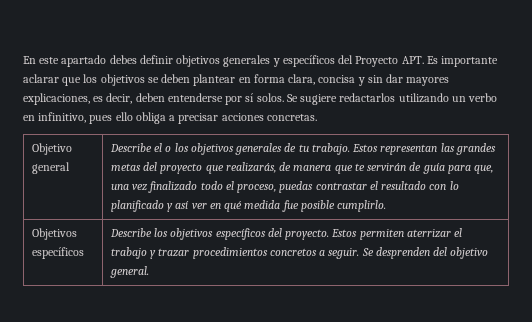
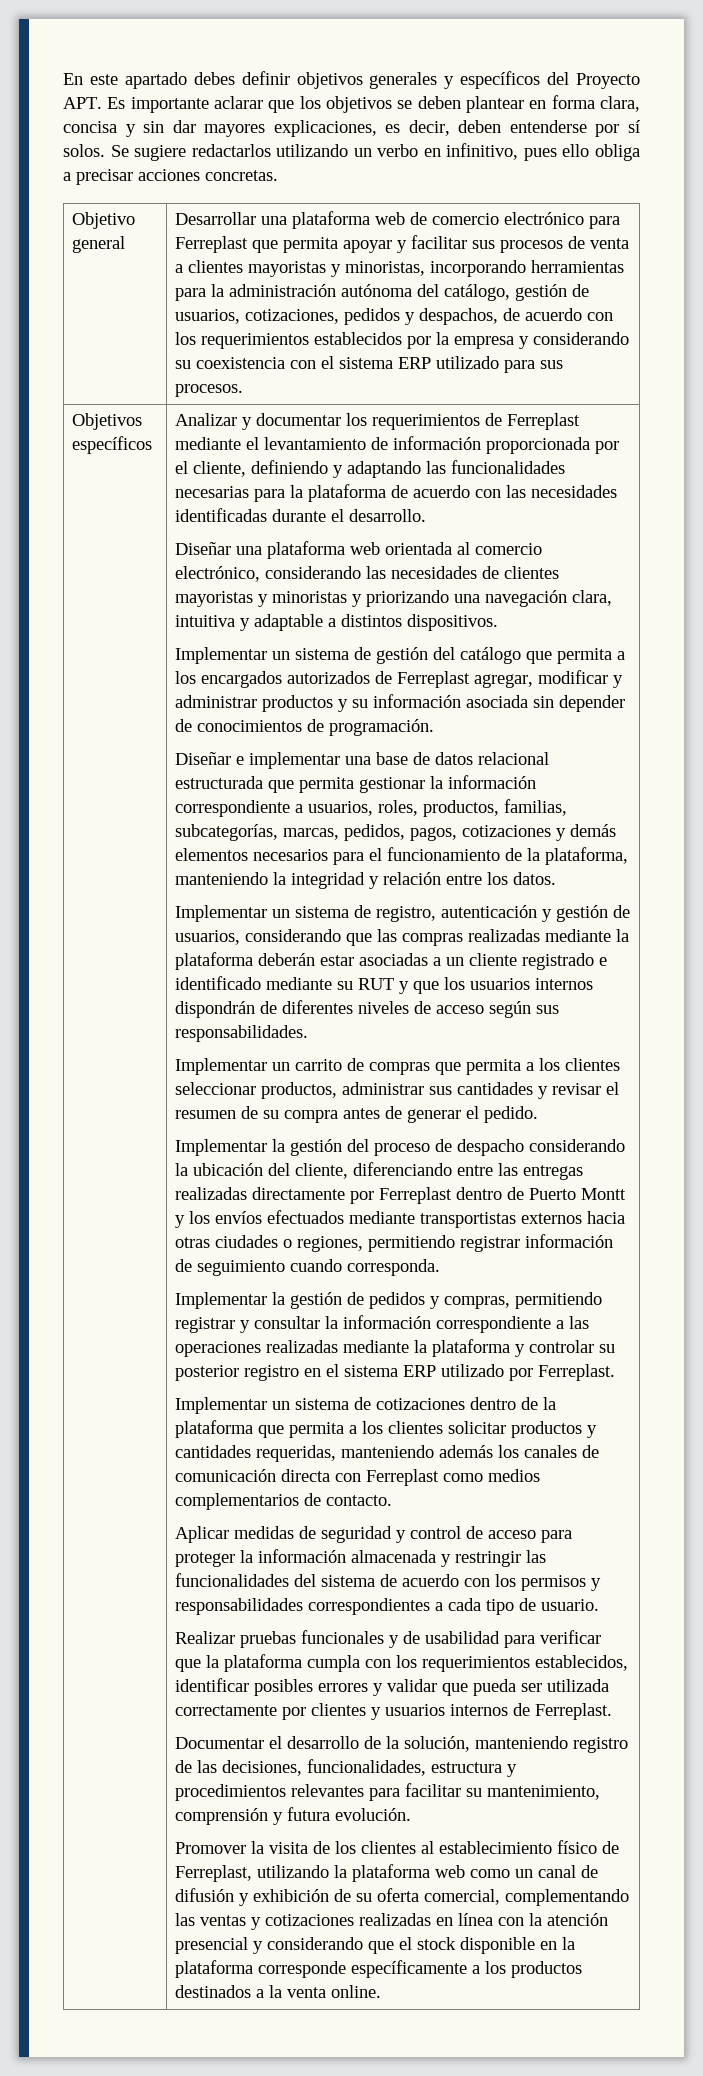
- Describe el o los objetivos generales de tu trabajo. Estos representan las grandes metas del proyecto que realizarás, de manera que te servirán de guía para que, una vez finalizado todo el proceso, puedas contrastar el resultado con lo planificado y así ver en qué medida fue posible cumplirlo.
- Objetivos específicos | Describe los objetivos específicos del proyecto. Estos permiten aterrizar el trabajo y trazar procedimientos concretos a seguir. Se desprenden del objetivo general.
+ Desarrollar una plataforma web de comercio electrónico para Ferreplast que permita apoyar y facilitar sus procesos de venta a clientes mayoristas y minoristas, incorporando herramientas para la administración autónoma del catálogo, gestión de usuarios, cotizaciones, pedidos y despachos, de acuerdo con los requerimientos establecidos por la empresa y considerando su coexistencia con el sistema ERP utilizado para sus procesos.
+ Objetivos específicos | Analizar y documentar los requerimientos de Ferreplast mediante el levantamiento de información proporcionada por el cliente, definiendo y adaptando las funcionalidades necesarias para la plataforma de acuerdo con las necesidades identificadas durante el desarrollo.
+ Diseñar una plataforma web orientada al comercio electrónico, considerando las necesidades de clientes mayoristas y minoristas y priorizando una navegación clara, intuitiva y adaptable a distintos dispositivos.
+ Implementar un sistema de gestión del catálogo que permita a los encargados autorizados de Ferreplast agregar, modificar y administrar productos y su información asociada sin depender de conocimientos de programación.
+ Diseñar e implementar una base de datos relacional estructurada que permita gestionar la información correspondiente a usuarios, roles, productos, familias, subcategorías, marcas, pedidos, pagos, cotizaciones y demás elementos necesarios para el funcionamiento de la plataforma, manteniendo la integridad y relación entre los datos.
+ Implementar un sistema de registro, autenticación y gestión de usuarios, considerando que las compras realizadas mediante la plataforma deberán estar asociadas a un cliente registrado e identificado mediante su RUT y que los usuarios internos dispondrán de diferentes niveles de acceso según sus responsabilidades.
+ Implementar un carrito de compras que permita a los clientes seleccionar productos, administrar sus cantidades y revisar el resumen de su compra antes de generar el pedido.
+ Implementar la gestión del proceso de despacho considerando la ubicación del cliente, diferenciando entre las entregas realizadas directamente por Ferreplast dentro de Puerto Montt y los envíos efectuados mediante transportistas externos hacia otras ciudades o regiones, permitiendo registrar información de seguimiento cuando corresponda.
+ Implementar la gestión de pedidos y compras, permitiendo registrar y consultar la información correspondiente a las operaciones realizadas mediante la plataforma y controlar su posterior registro en el sistema ERP utilizado por Ferreplast.
+ Implementar un sistema de cotizaciones dentro de la plataforma que permita a los clientes solicitar productos y cantidades requeridas, manteniendo además los canales de comunicación directa con Ferreplast como medios complementarios de contacto.
+ Aplicar medidas de seguridad y control de acceso para proteger la información almacenada y restringir las funcionalidades del sistema de acuerdo con los permisos y responsabilidades correspondientes a cada tipo de usuario.
+ Realizar pruebas funcionales y de usabilidad para verificar que la plataforma cumpla con los requerimientos establecidos, identificar posibles errores y validar que pueda ser utilizada correctamente por clientes y usuarios internos de Ferreplast.
+ Documentar el desarrollo de la solución, manteniendo registro de las decisiones, funcionalidades, estructura y procedimientos relevantes para facilitar su mantenimiento, comprensión y futura evolución.
+ Promover la visita de los clientes al establecimiento físico de Ferreplast, utilizando la plataforma web como un canal de difusión y exhibición de su oferta comercial, complementando las ventas y cotizaciones realizadas en línea con la atención presencial y considerando que el stock disponible en la plataforma corresponde específicamente a los productos destinados a la venta online.

